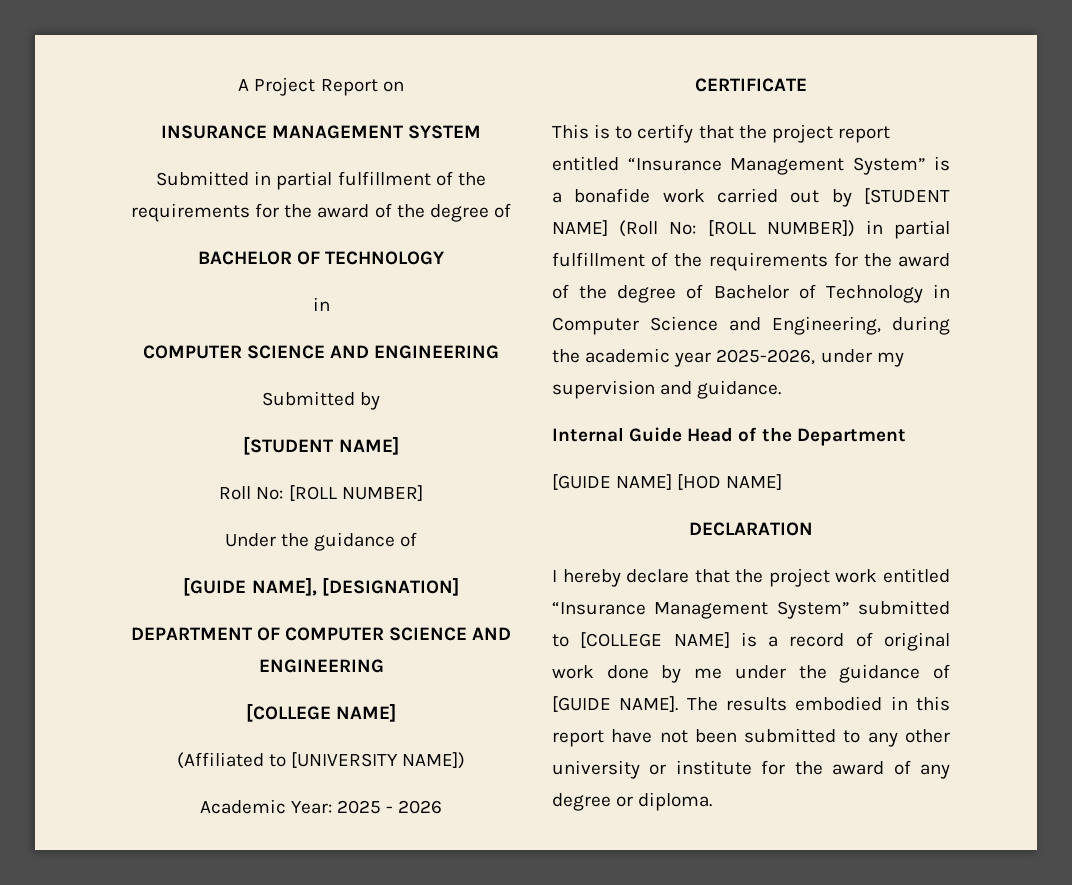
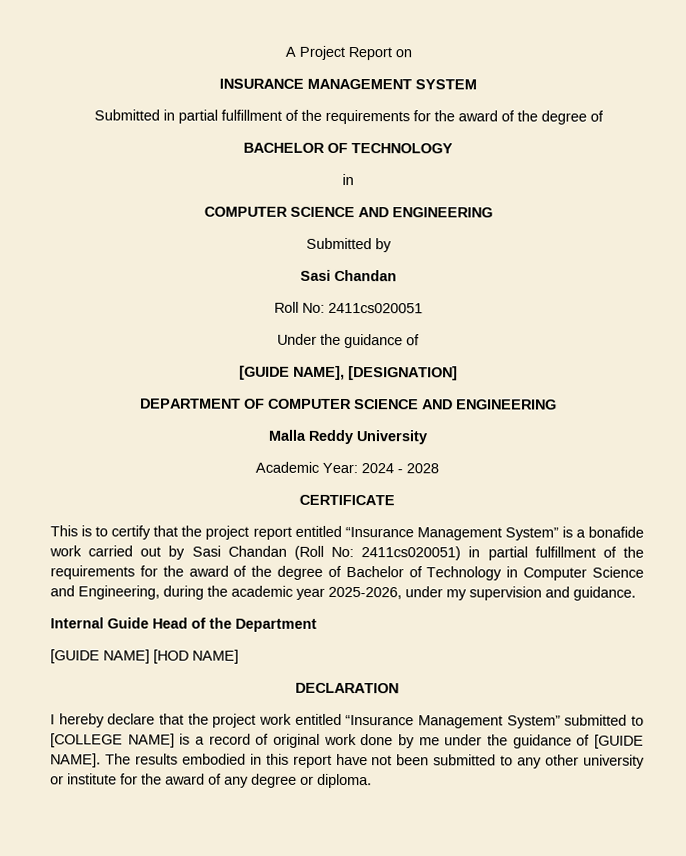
  Submitted by
- [STUDENT NAME]
+ Sasi Chandan
- Roll No: [ROLL NUMBER]
+ Roll No: 2411cs020051
  DEPARTMENT OF COMPUTER SCIENCE AND ENGINEERING
- [COLLEGE NAME]
- (Affiliated to [UNIVERSITY NAME])
+ Malla Reddy University
- Academic Year: 2025 - 2026
+ Academic Year: 2024 - 2028
- This is to certify that the project report entitled “Insurance Management System” is a bonafide work carried out by [STUDENT NAME] (Roll No: [ROLL NUMBER]) in partial fulfillment of the requirements for the award of the degree of Bachelor of Technology in Computer Science and Engineering, during the academic year 2025-2026, under my supervision and guidance.
+ This is to certify that the project report entitled “Insurance Management System” is a bonafide work carried out by Sasi Chandan (Roll No: 2411cs020051) in partial fulfillment of the requirements for the award of the degree of Bachelor of Technology in Computer Science and Engineering, during the academic year 2025-2026, under my supervision and guidance.

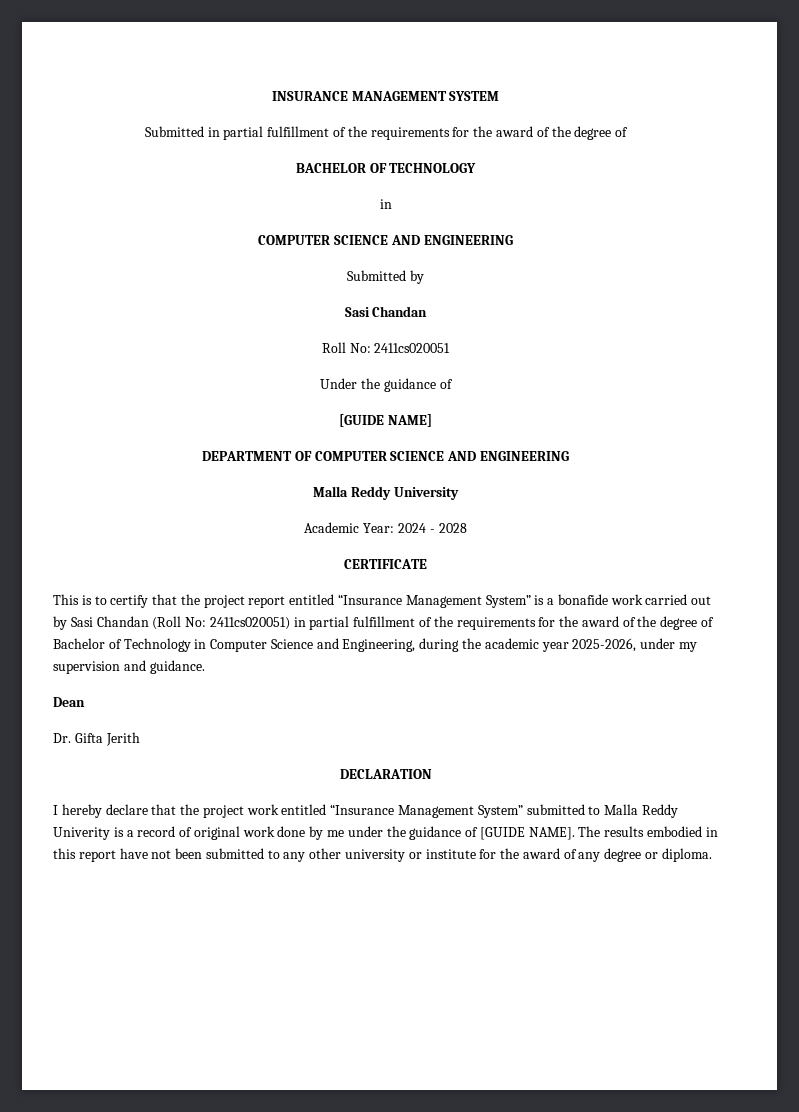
- A Project Report on
- [GUIDE NAME], [DESIGNATION]
+ [GUIDE NAME]
- Internal Guide Head of the Department
- [GUIDE NAME] [HOD NAME]
+ Dean
+ Dr. Gifta Jerith
- I hereby declare that the project work entitled “Insurance Management System” submitted to [COLLEGE NAME] is a record of original work done by me under the guidance of [GUIDE NAME].
+ I hereby declare that the project work entitled “Insurance Management System” submitted to Malla Reddy Univerity is a record of original work done by me under the guidance of [GUIDE NAME].

